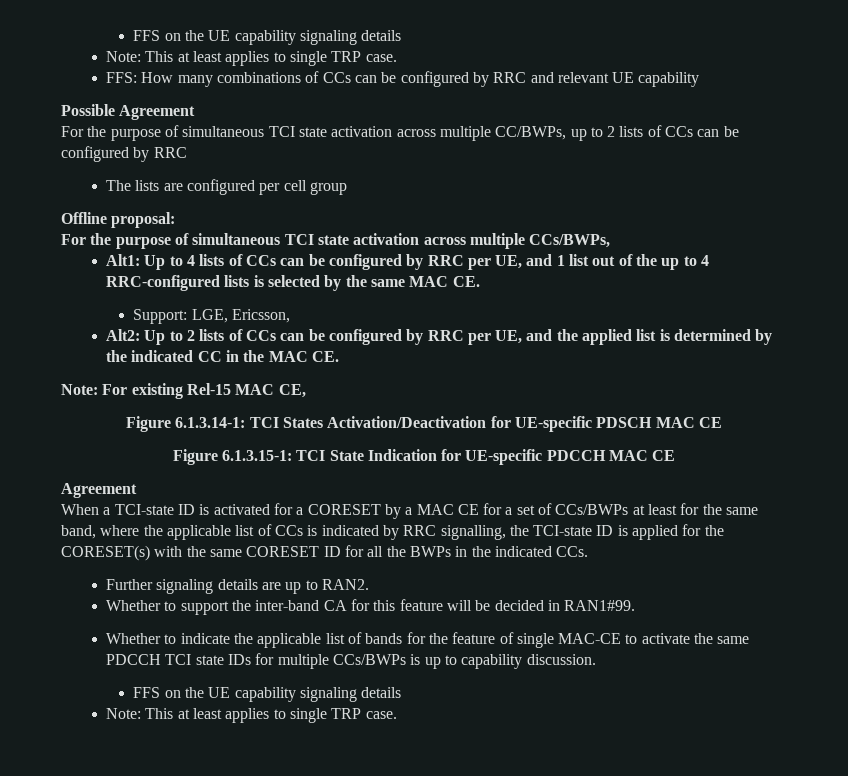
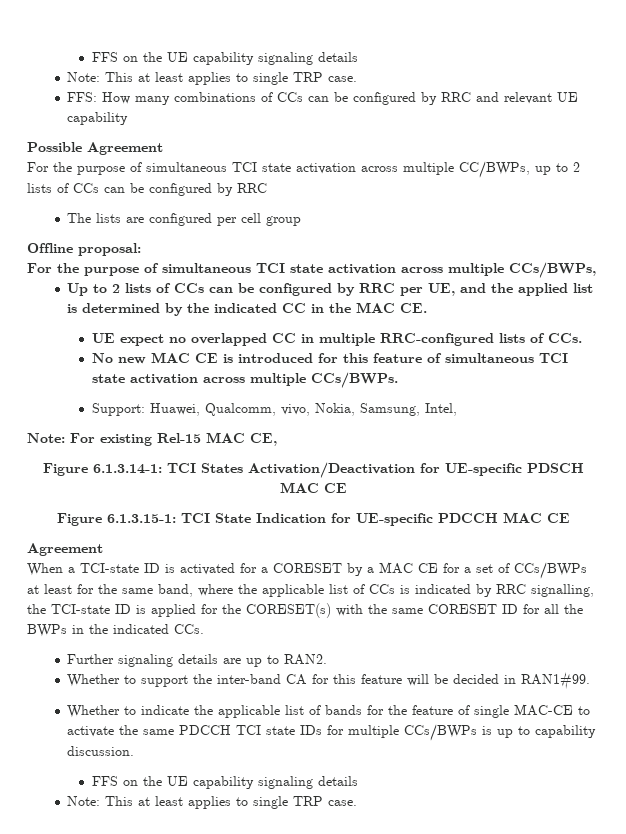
- Alt1: Up to 4 lists of CCs can be configured by RRC per UE, and 1 list out of the up to 4 RRC-configured lists is selected by the same MAC CE.
- Support: LGE, Ericsson,
- Alt2: Up to 2 lists of CCs can be configured by RRC per UE, and the applied list is determined by the indicated CC in the MAC CE.
+ Up to 2 lists of CCs can be configured by RRC per UE, and the applied list is determined by the indicated CC in the MAC CE.
+ UE expect no overlapped CC in multiple RRC-configured lists of CCs.
+ No new MAC CE is introduced for this feature of simultaneous TCI state activation across multiple CCs/BWPs.
+ Support: Huawei, Qualcomm, vivo, Nokia, Samsung, Intel,

